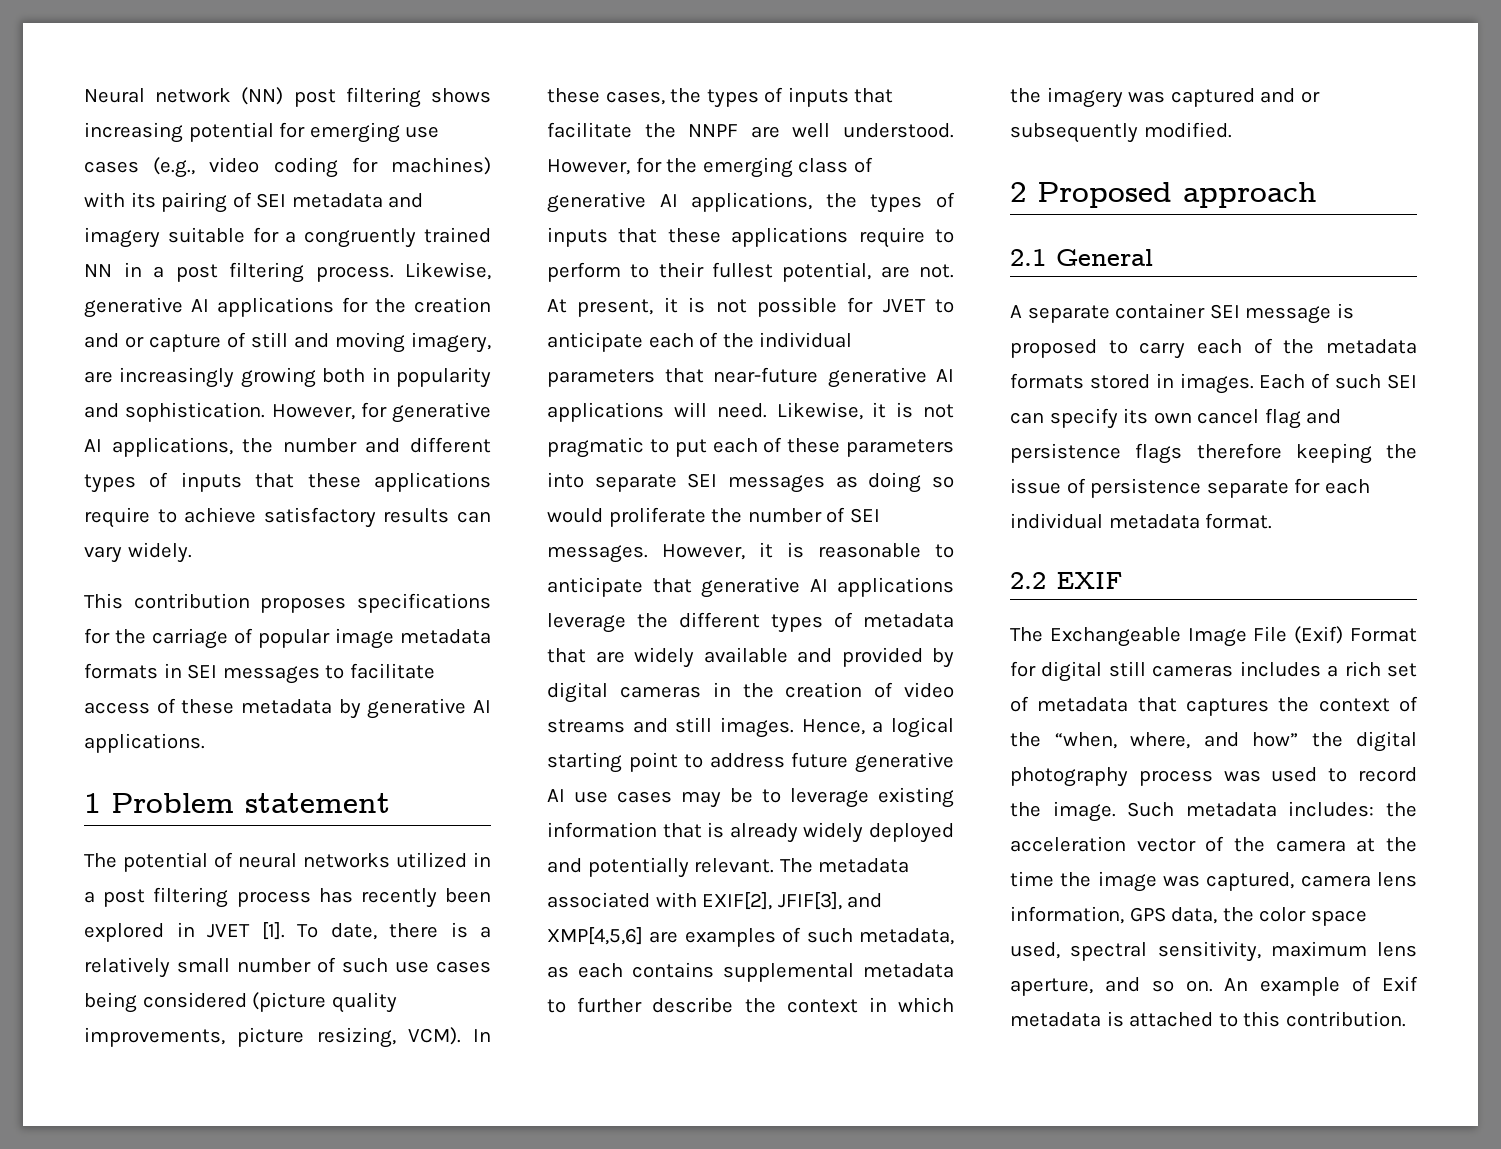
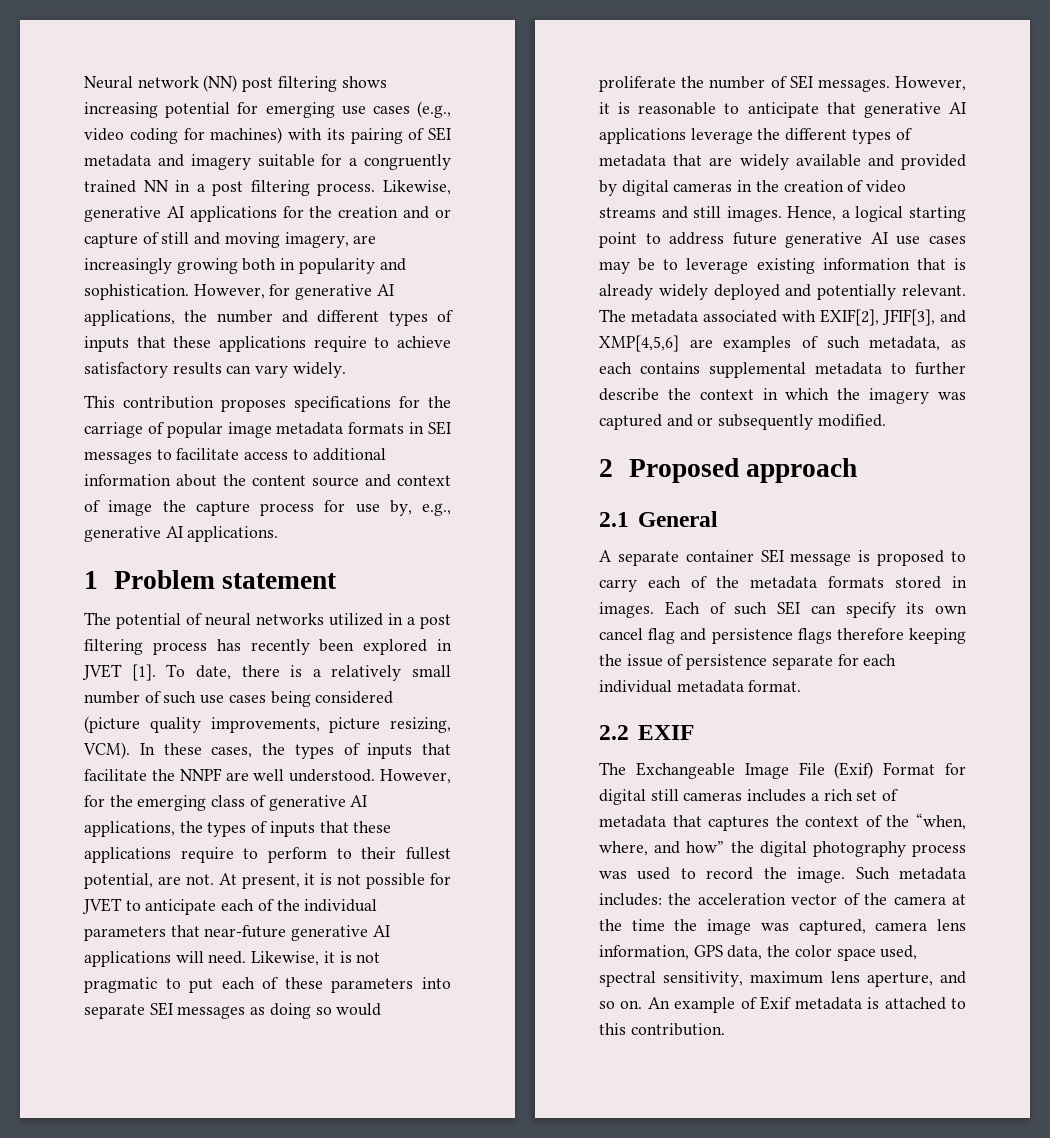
- This contribution proposes specifications for the carriage of popular image metadata formats in SEI messages to facilitate access of these metadata by generative AI applications.
+ This contribution proposes specifications for the carriage of popular image metadata formats in SEI messages to facilitate access to additional information about the content source and context of image the capture process for use by, e.g., generative AI applications.

